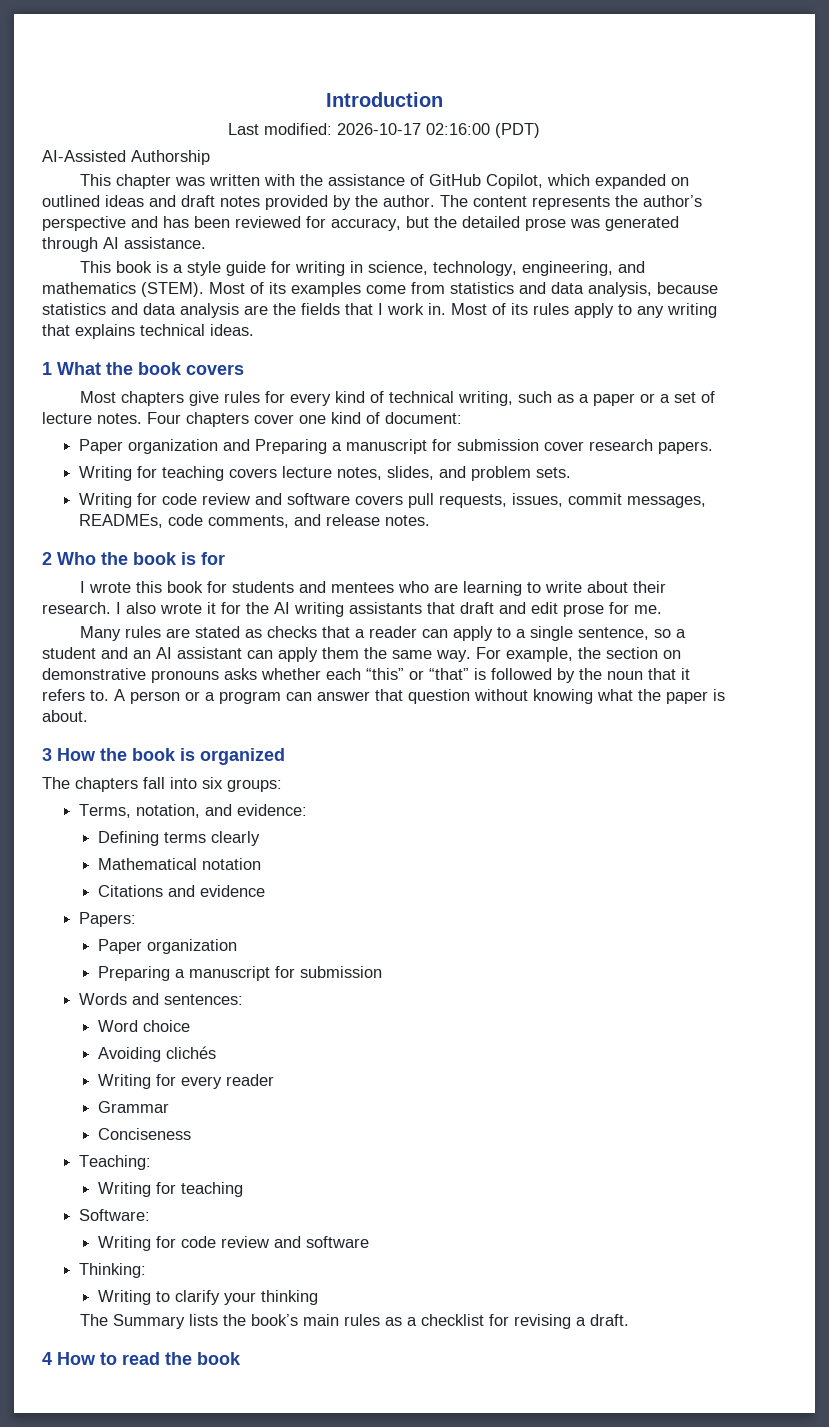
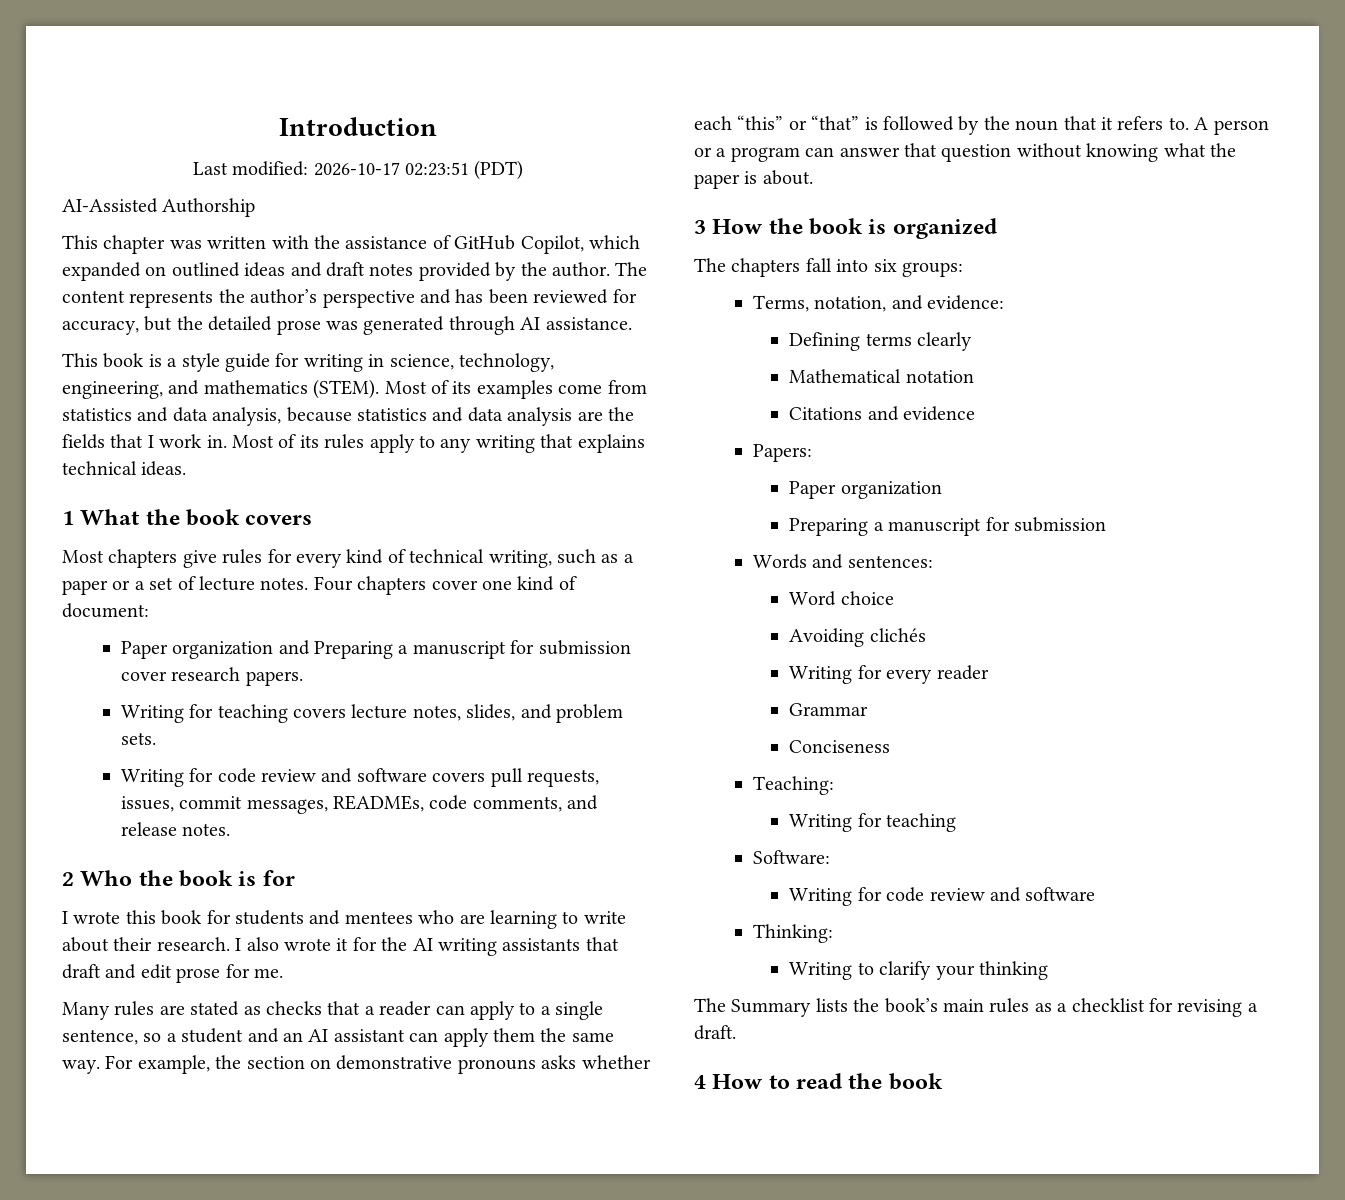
- Last modified: 2026-10-17 02:16:00 (PDT)
+ Last modified: 2026-10-17 02:23:51 (PDT)

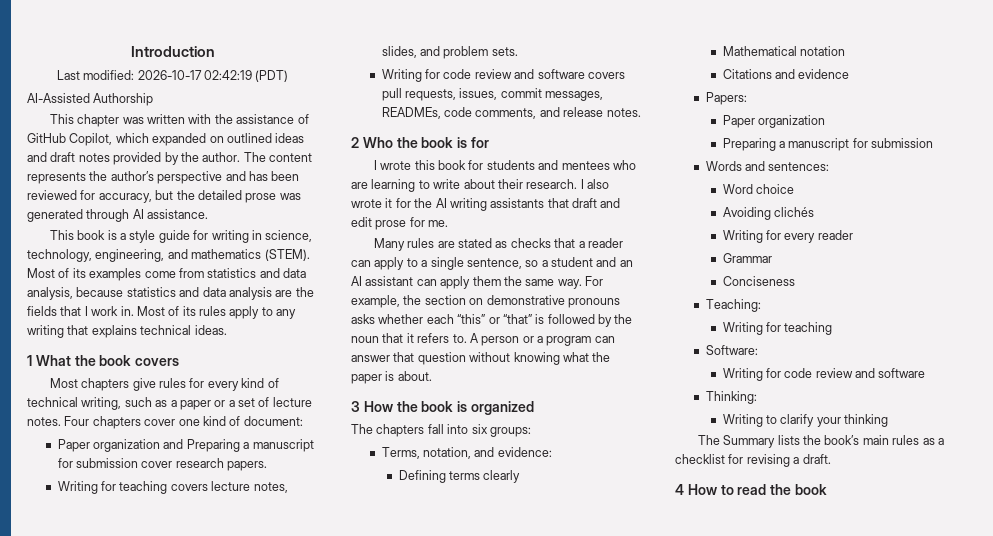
- Last modified: 2026-10-17 02:23:51 (PDT)
+ Last modified: 2026-10-17 02:42:19 (PDT)

